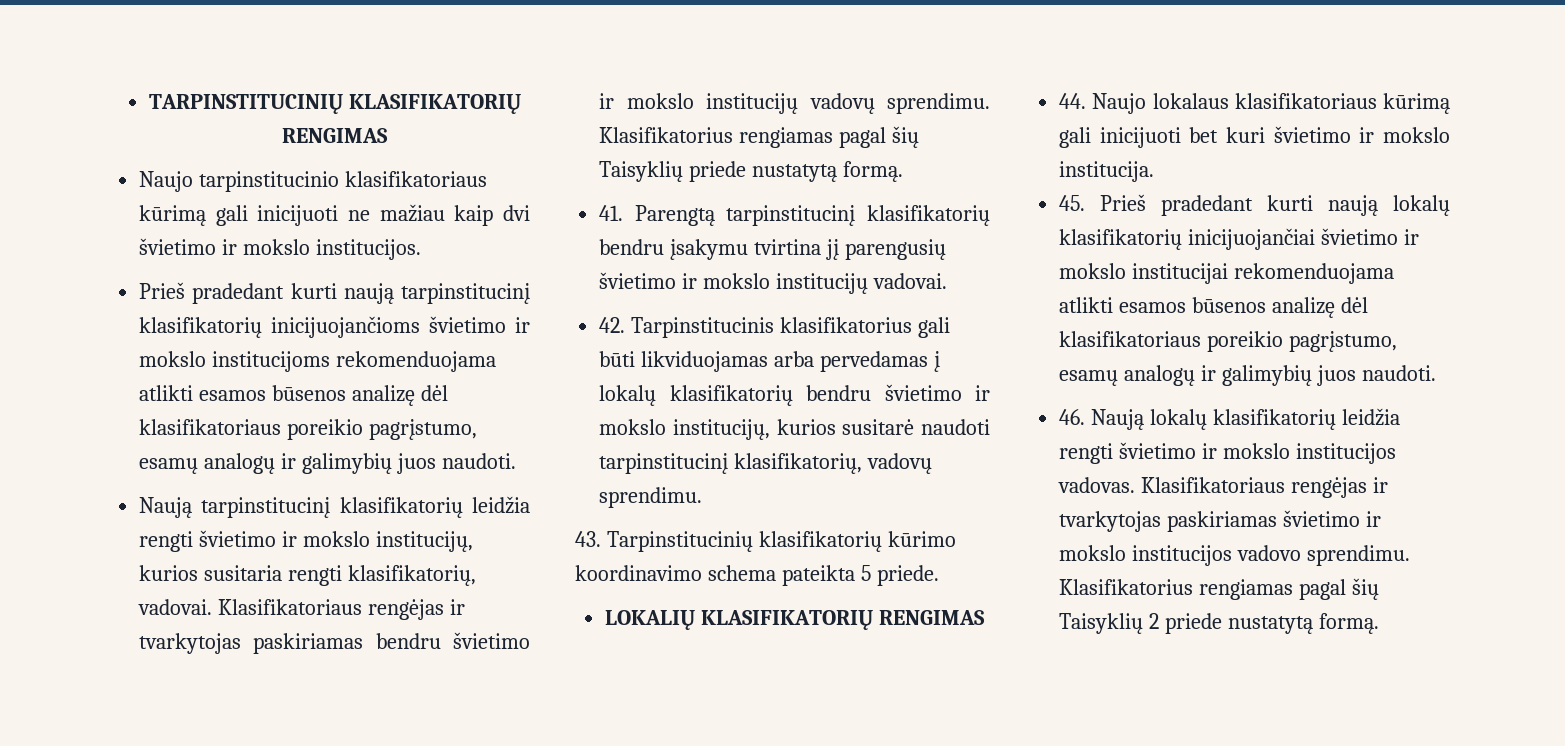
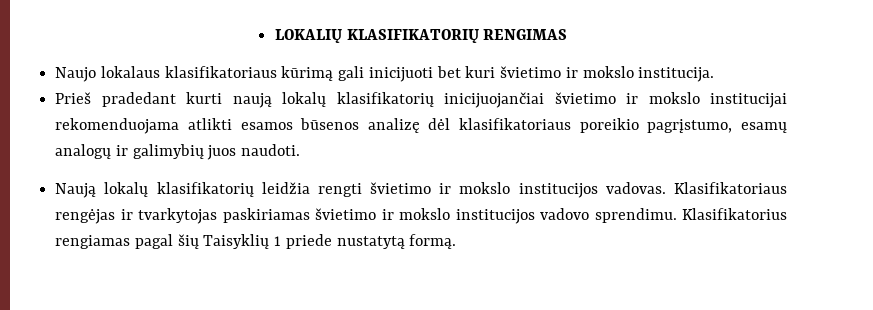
- TARPINSTITUCINIŲ KLASIFIKATORIŲ RENGIMAS
- Naujo tarpinstitucinio klasifikatoriaus kūrimą gali inicijuoti ne mažiau kaip dvi švietimo ir mokslo institucijos.
- Prieš pradedant kurti naują tarpinstitucinį klasifikatorių inicijuojančioms švietimo ir mokslo institucijoms rekomenduojama atlikti esamos būsenos analizę dėl klasifikatoriaus poreikio pagrįstumo, esamų analogų ir galimybių juos naudoti.
- Naują tarpinstitucinį klasifikatorių leidžia rengti švietimo ir mokslo institucijų, kurios susitaria rengti klasifikatorių, vadovai. Klasifikatoriaus rengėjas ir tvarkytojas paskiriamas bendru švietimo ir mokslo institucijų vadovų sprendimu. Klasifikatorius rengiamas pagal šių Taisyklių priede nustatytą formą.
- 41. Parengtą tarpinstitucinį klasifikatorių bendru įsakymu tvirtina jį parengusių švietimo ir mokslo institucijų vadovai.
- 42. Tarpinstitucinis klasifikatorius gali būti likviduojamas arba pervedamas į lokalų klasifikatorių bendru švietimo ir mokslo institucijų, kurios susitarė naudoti tarpinstitucinį klasifikatorių, vadovų sprendimu.
- 43. Tarpinstitucinių klasifikatorių kūrimo koordinavimo schema pateikta 5 priede.
- 44. Naujo lokalaus klasifikatoriaus kūrimą gali inicijuoti bet kuri švietimo ir mokslo institucija.
+ Naujo lokalaus klasifikatoriaus kūrimą gali inicijuoti bet kuri švietimo ir mokslo institucija.
- 45. Prieš pradedant kurti naują lokalų klasifikatorių inicijuojančiai švietimo ir mokslo institucijai rekomenduojama atlikti esamos būsenos analizę dėl klasifikatoriaus poreikio pagrįstumo, esamų analogų ir galimybių juos naudoti.
+ Prieš pradedant kurti naują lokalų klasifikatorių inicijuojančiai švietimo ir mokslo institucijai rekomenduojama atlikti esamos būsenos analizę dėl klasifikatoriaus poreikio pagrįstumo, esamų analogų ir galimybių juos naudoti.
- 46. Naują lokalų klasifikatorių leidžia rengti švietimo ir mokslo institucijos vadovas.
+ Naują lokalų klasifikatorių leidžia rengti švietimo ir mokslo institucijos vadovas.
- Klasifikatorius rengiamas pagal šių Taisyklių 2 priede nustatytą formą.
+ Klasifikatorius rengiamas pagal šių Taisyklių 1 priede nustatytą formą.

